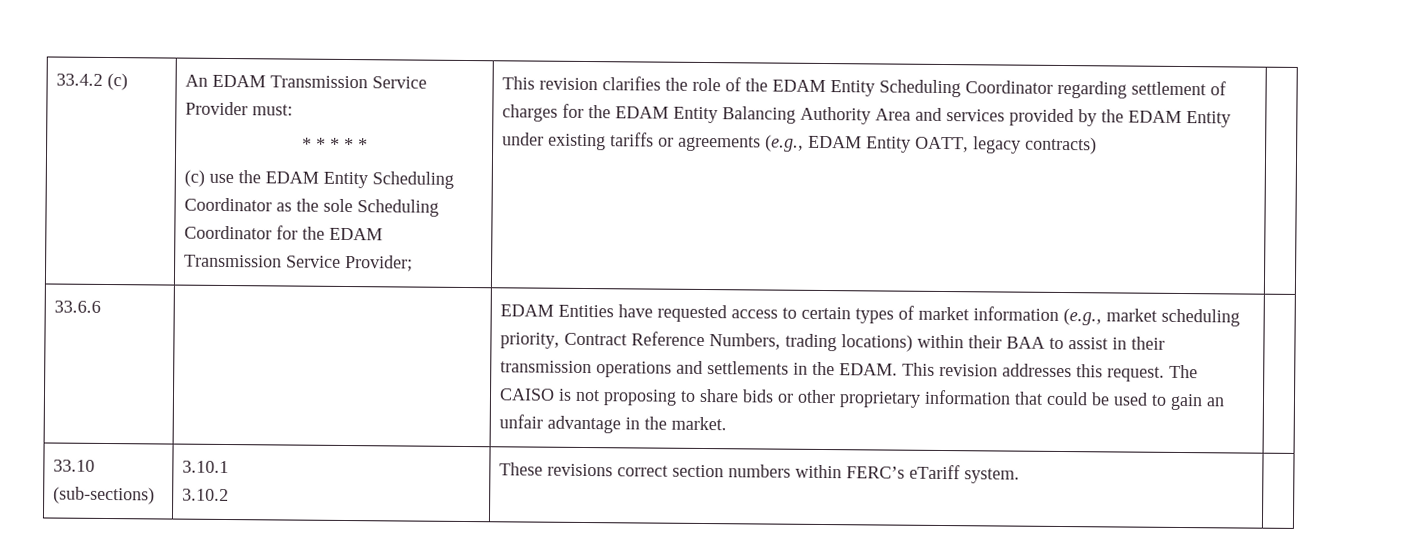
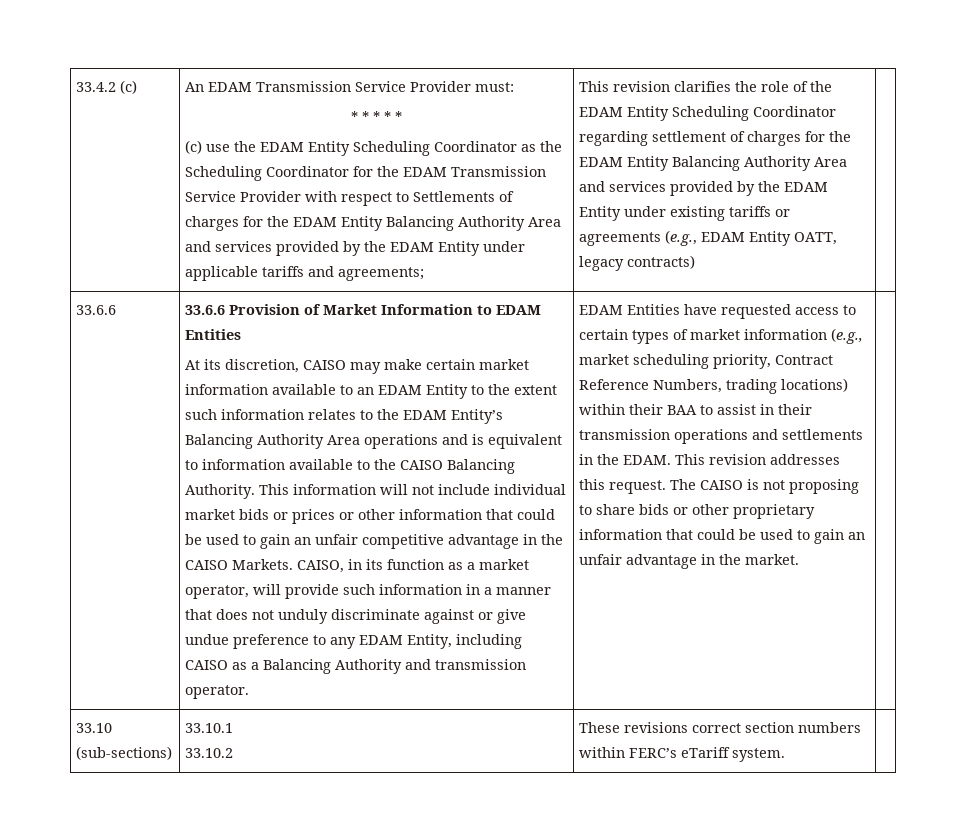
- (c) use the EDAM Entity Scheduling Coordinator as the sole Scheduling Coordinator for the EDAM Transmission Service Provider;
+ (c) use the EDAM Entity Scheduling Coordinator as the Scheduling Coordinator for the EDAM Transmission Service Provider with respect to Settlements of charges for the EDAM Entity Balancing Authority Area and services provided by the EDAM Entity under applicable tariffs and agreements;
+ 33.6.6 Provision of Market Information to EDAM Entities
+ At its discretion, CAISO may make certain market information available to an EDAM Entity to the extent such information relates to the EDAM Entity’s Balancing Authority Area operations and is equivalent to information available to the CAISO Balancing Authority. This information will not include individual market bids or prices or other information that could be used to gain an unfair competitive advantage in the CAISO Markets. CAISO, in its function as a market operator, will provide such information in a manner that does not unduly discriminate against or give undue preference to any EDAM Entity, including CAISO as a Balancing Authority and transmission operator.
- 33.10 (sub-sections) | 3.10.1
- 3.10.2 | These revisions correct section numbers within FERC’s eTariff system. |
+ 33.10 (sub-sections) | 33.10.1
+ 33.10.2 | These revisions correct section numbers within FERC’s eTariff system. |

